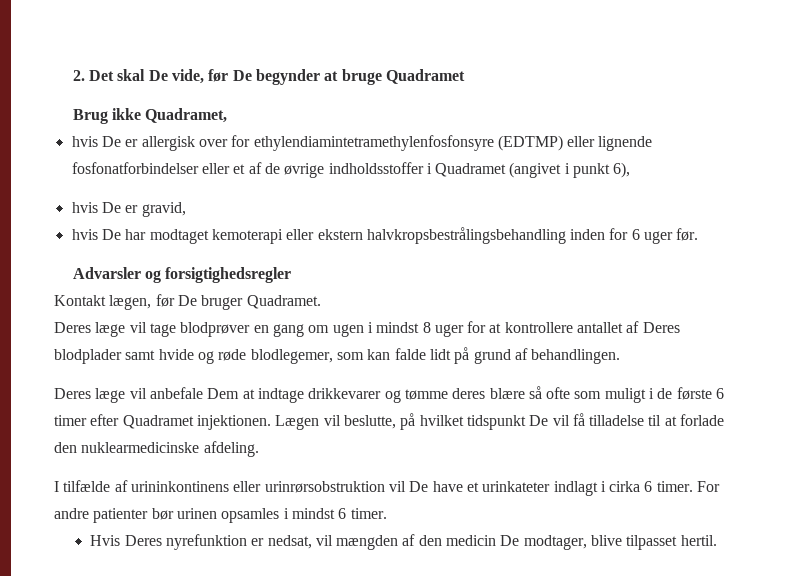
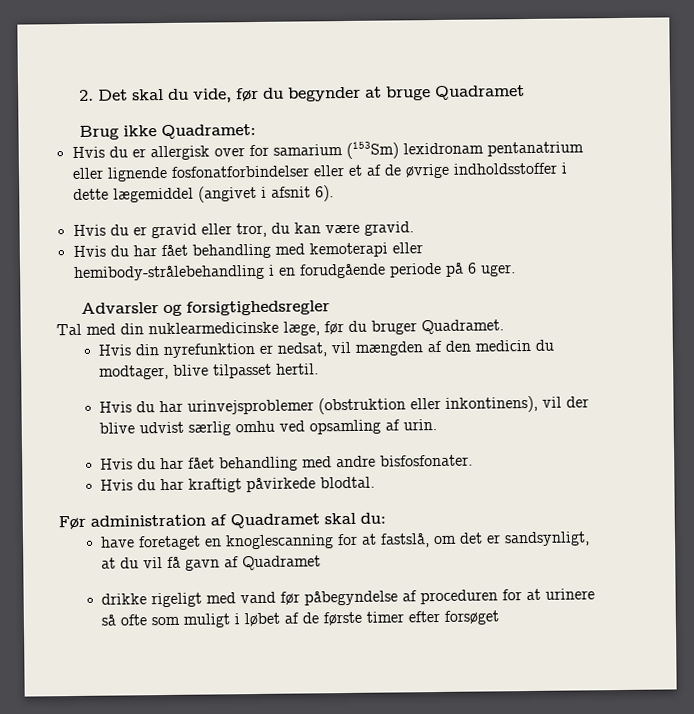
- 2. Det skal De vide, før De begynder at bruge Quadramet
+ 2. Det skal du vide, før du begynder at bruge Quadramet
- Brug ikke Quadramet,
- hvis De er allergisk over for ethylendiamintetramethylenfosfonsyre (EDTMP) eller lignende fosfonatforbindelser eller et af de øvrige indholdsstoffer i Quadramet (angivet i punkt 6),
- hvis De er gravid,
- hvis De har modtaget kemoterapi eller ekstern halvkropsbestrålingsbehandling inden for 6 uger før.
+ Brug ikke Quadramet:
+ Hvis du er allergisk over for samarium (153Sm) lexidronam pentanatrium eller lignende fosfonatforbindelser eller et af de øvrige indholdsstoffer i dette lægemiddel (angivet i afsnit 6).
+ Hvis du er gravid eller tror, du kan være gravid.
+ Hvis du har fået behandling med kemoterapi eller hemibody-strålebehandling i en forudgående periode på 6 uger.
  Advarsler og forsigtighedsregler
- Kontakt lægen, før De bruger Quadramet.
- Deres læge vil tage blodprøver en gang om ugen i mindst 8 uger for at kontrollere antallet af Deres blodplader samt hvide og røde blodlegemer, som kan falde lidt på grund af behandlingen.
- Deres læge vil anbefale Dem at indtage drikkevarer og tømme deres blære så ofte som muligt i de første 6 timer efter Quadramet injektionen. Lægen vil beslutte, på hvilket tidspunkt De vil få tilladelse til at forlade den nuklearmedicinske afdeling.
- I tilfælde af urininkontinens eller urinrørsobstruktion vil De have et urinkateter indlagt i cirka 6 timer. For andre patienter bør urinen opsamles i mindst 6 timer.
- Hvis Deres nyrefunktion er nedsat, vil mængden af den medicin De modtager, blive tilpasset hertil.
+ Tal med din nuklearmedicinske læge, før du bruger Quadramet.
+ Hvis din nyrefunktion er nedsat, vil mængden af den medicin du modtager, blive tilpasset hertil.
+ Hvis du har urinvejsproblemer (obstruktion eller inkontinens), vil der blive udvist særlig omhu ved opsamling af urin.
+ Hvis du har fået behandling med andre bisfosfonater.
+ Hvis du har kraftigt påvirkede blodtal.
+ Før administration af Quadramet skal du:
+ have foretaget en knoglescanning for at fastslå, om det er sandsynligt, at du vil få gavn af Quadramet
+ drikke rigeligt med vand før påbegyndelse af proceduren for at urinere så ofte som muligt i løbet af de første timer efter forsøget

